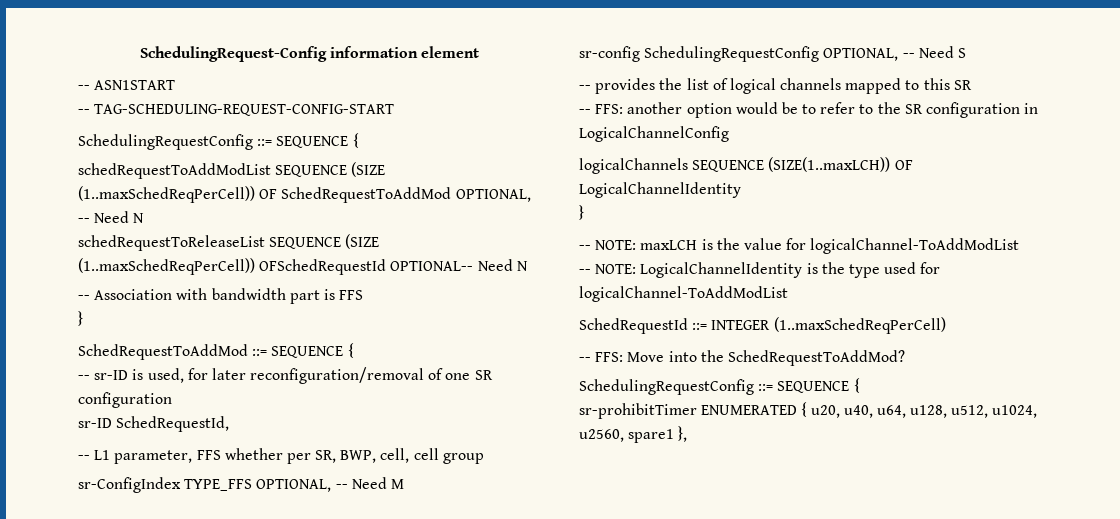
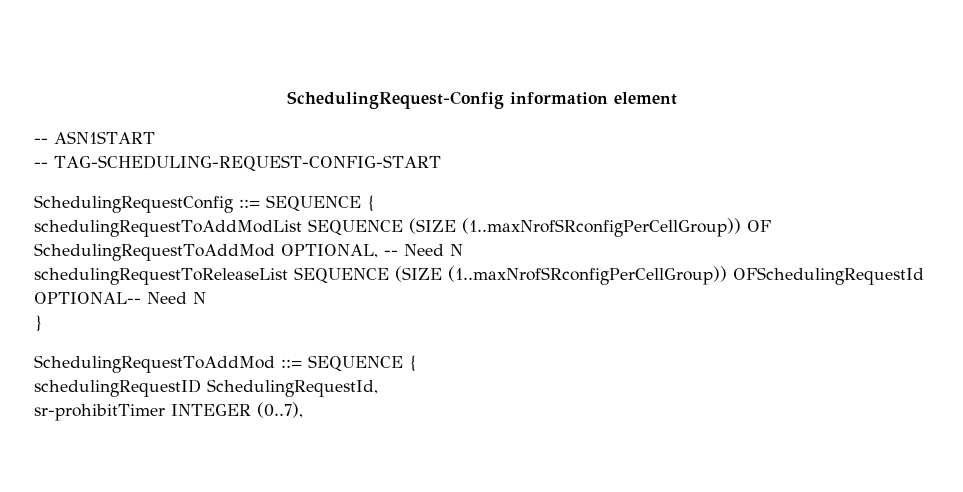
- schedRequestToAddModList SEQUENCE (SIZE (1..maxSchedReqPerCell)) OF SchedRequestToAddMod OPTIONAL, -- Need N
+ schedulingRequestToAddModList SEQUENCE (SIZE (1..maxNrofSRconfigPerCellGroup)) OF SchedulingRequestToAddMod OPTIONAL, -- Need N
- schedRequestToReleaseList SEQUENCE (SIZE (1..maxSchedReqPerCell)) OFSchedRequestId OPTIONAL-- Need N
+ schedulingRequestToReleaseList SEQUENCE (SIZE (1..maxNrofSRconfigPerCellGroup)) OFSchedulingRequestId OPTIONAL-- Need N
- -- Association with bandwidth part is FFS
  }
- SchedRequestToAddMod ::= SEQUENCE {
- -- sr-ID is used, for later reconfiguration/removal of one SR configuration
- sr-ID SchedRequestId,
- -- L1 parameter, FFS whether per SR, BWP, cell, cell group
- sr-ConfigIndex TYPE_FFS OPTIONAL, -- Need M
- sr-config SchedulingRequestConfig OPTIONAL, -- Need S
- -- provides the list of logical channels mapped to this SR
- -- FFS: another option would be to refer to the SR configuration in LogicalChannelConfig
- logicalChannels SEQUENCE (SIZE(1..maxLCH)) OF LogicalChannelIdentity
- }
- -- NOTE: maxLCH is the value for logicalChannel-ToAddModList
- -- NOTE: LogicalChannelIdentity is the type used for logicalChannel-ToAddModList
- SchedRequestId ::= INTEGER (1..maxSchedReqPerCell)
- -- FFS: Move into the SchedRequestToAddMod?
- SchedulingRequestConfig ::= SEQUENCE {
- sr-prohibitTimer ENUMERATED { u20, u40, u64, u128, u512, u1024, u2560, spare1 },
+ SchedulingRequestToAddMod ::= SEQUENCE {
+ schedulingRequestID SchedulingRequestId,
+ sr-prohibitTimer INTEGER (0..7),

